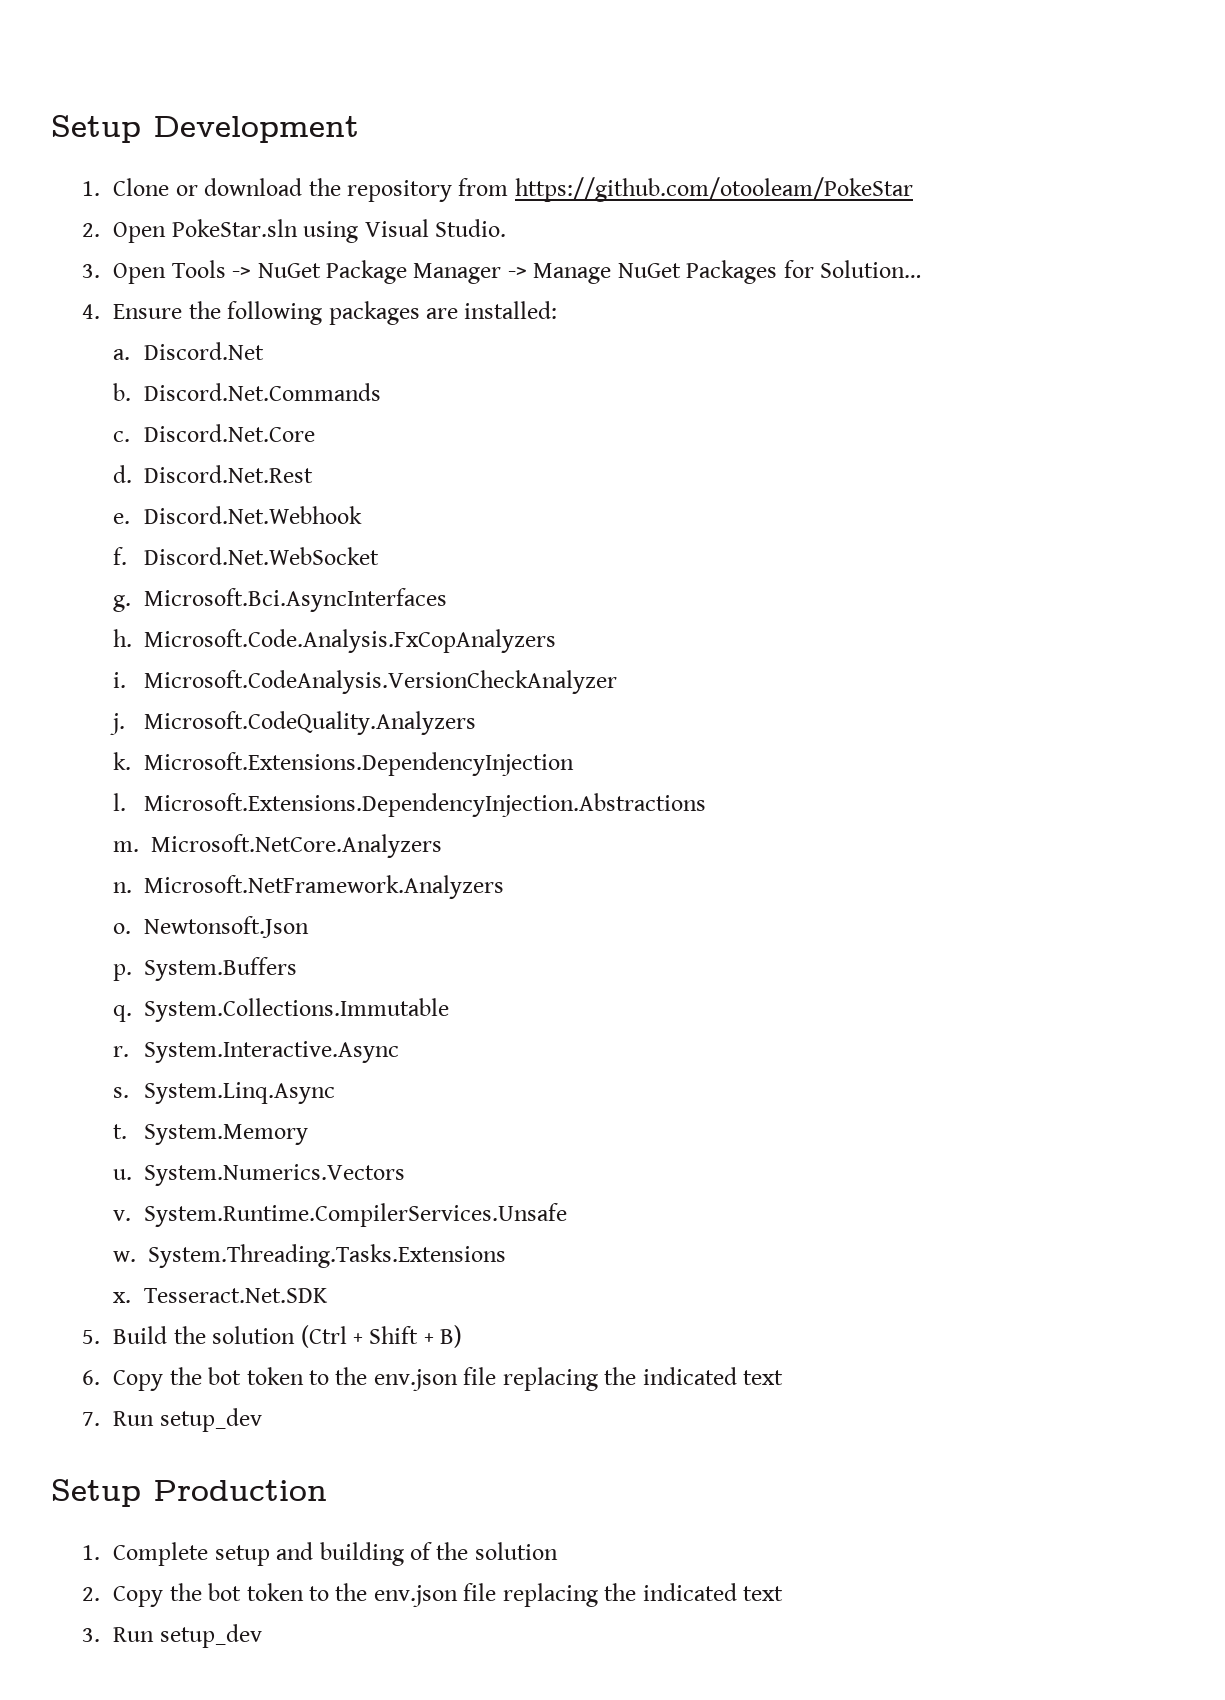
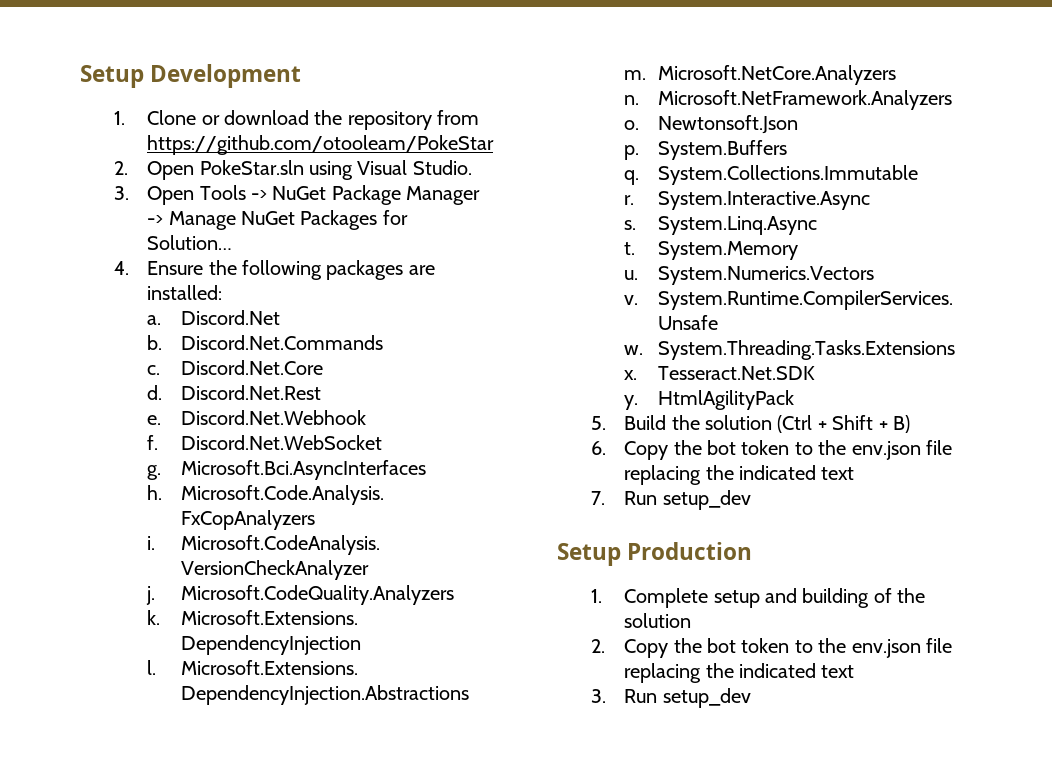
+ y. HtmlAgilityPack

